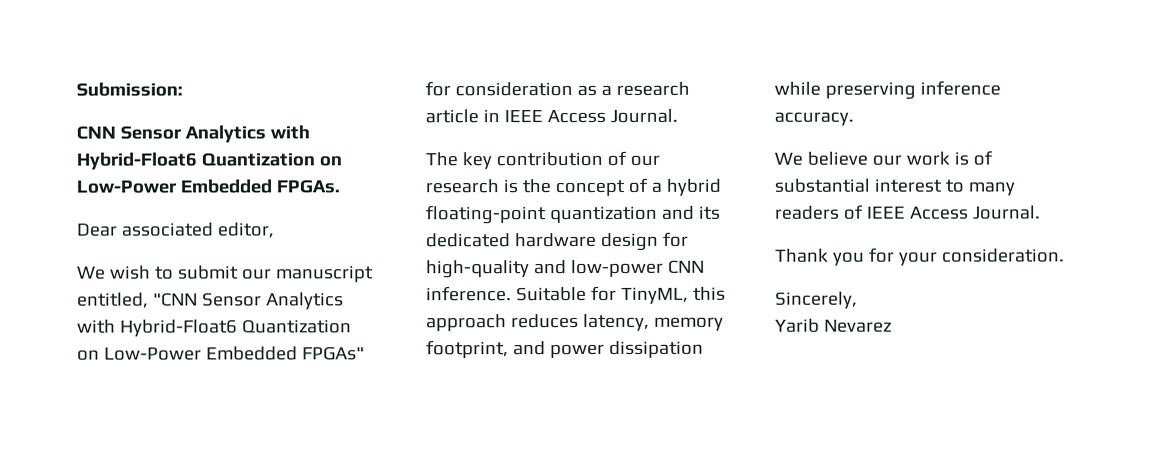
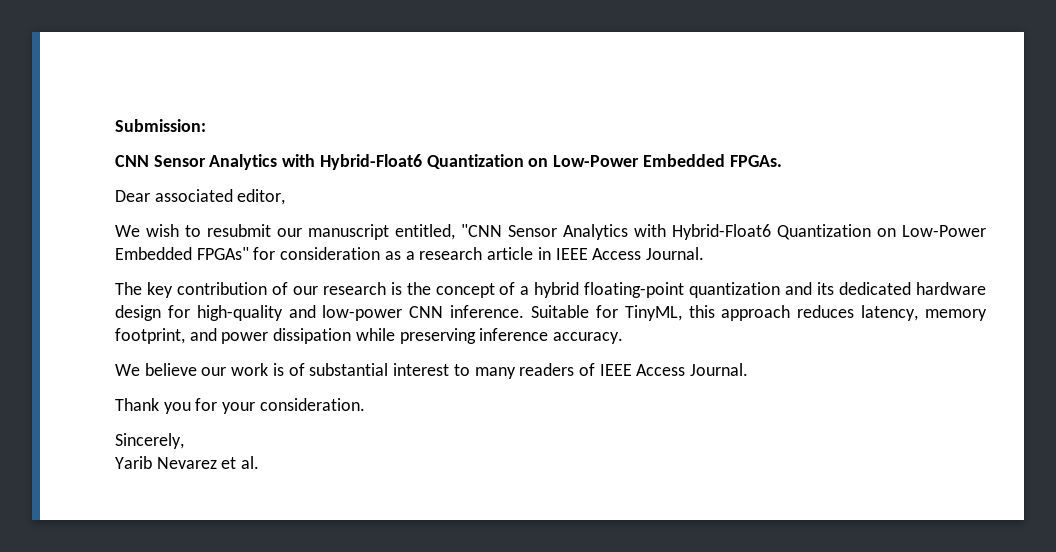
- We wish to submit our manuscript entitled, "CNN Sensor Analytics with Hybrid-Float6 Quantization on Low-Power Embedded FPGAs" for consideration as a research article in IEEE Access Journal.
+ We wish to resubmit our manuscript entitled, "CNN Sensor Analytics with Hybrid-Float6 Quantization on Low-Power Embedded FPGAs" for consideration as a research article in IEEE Access Journal.
- Yarib Nevarez
+ Yarib Nevarez et al.

